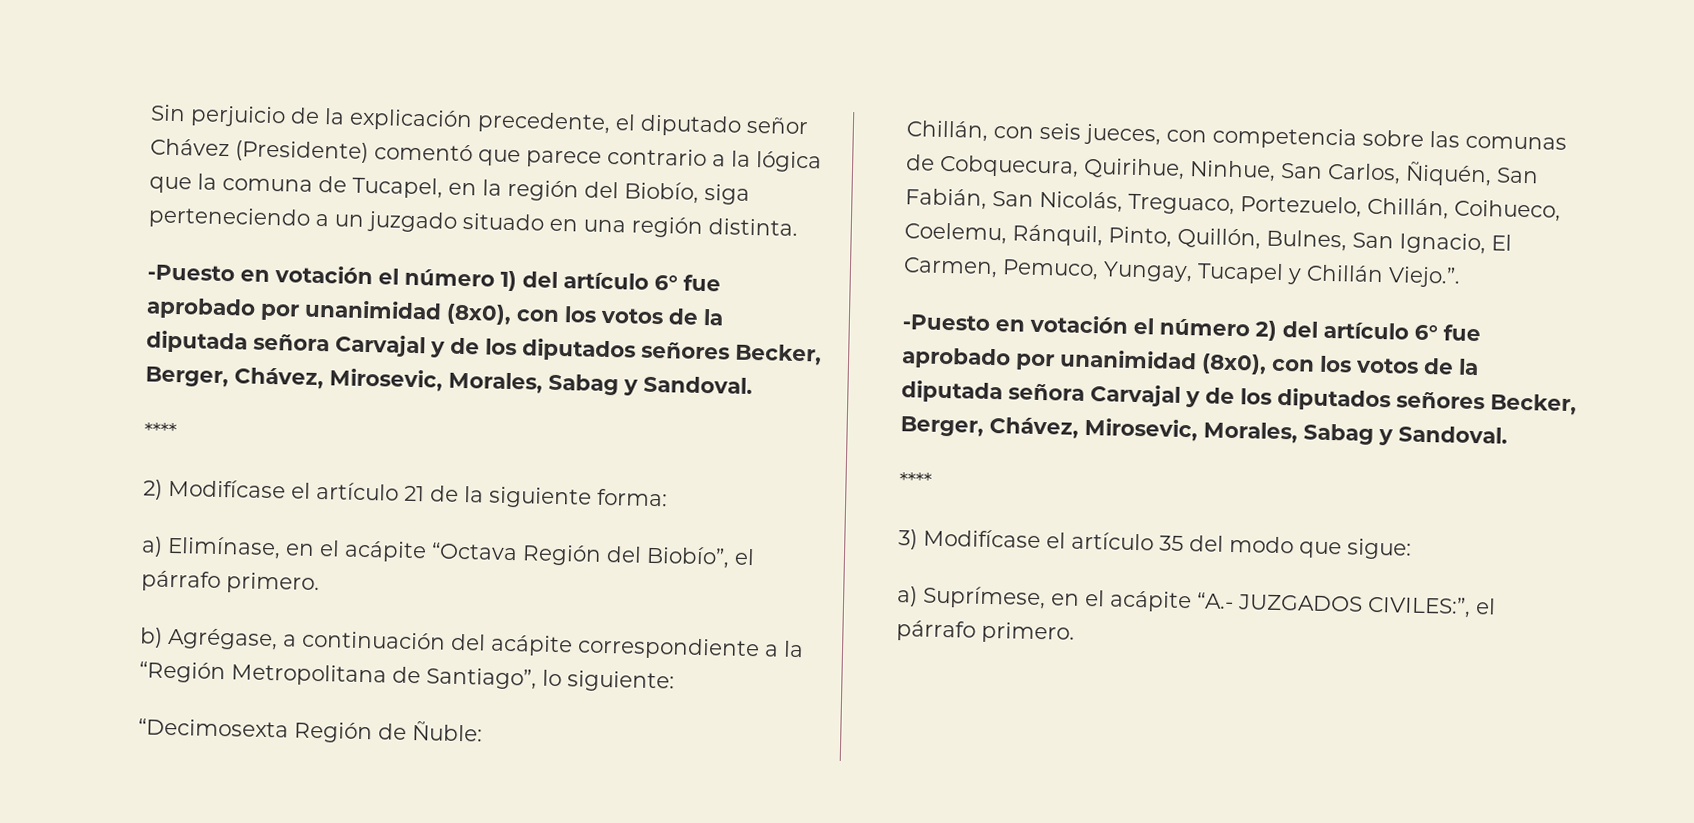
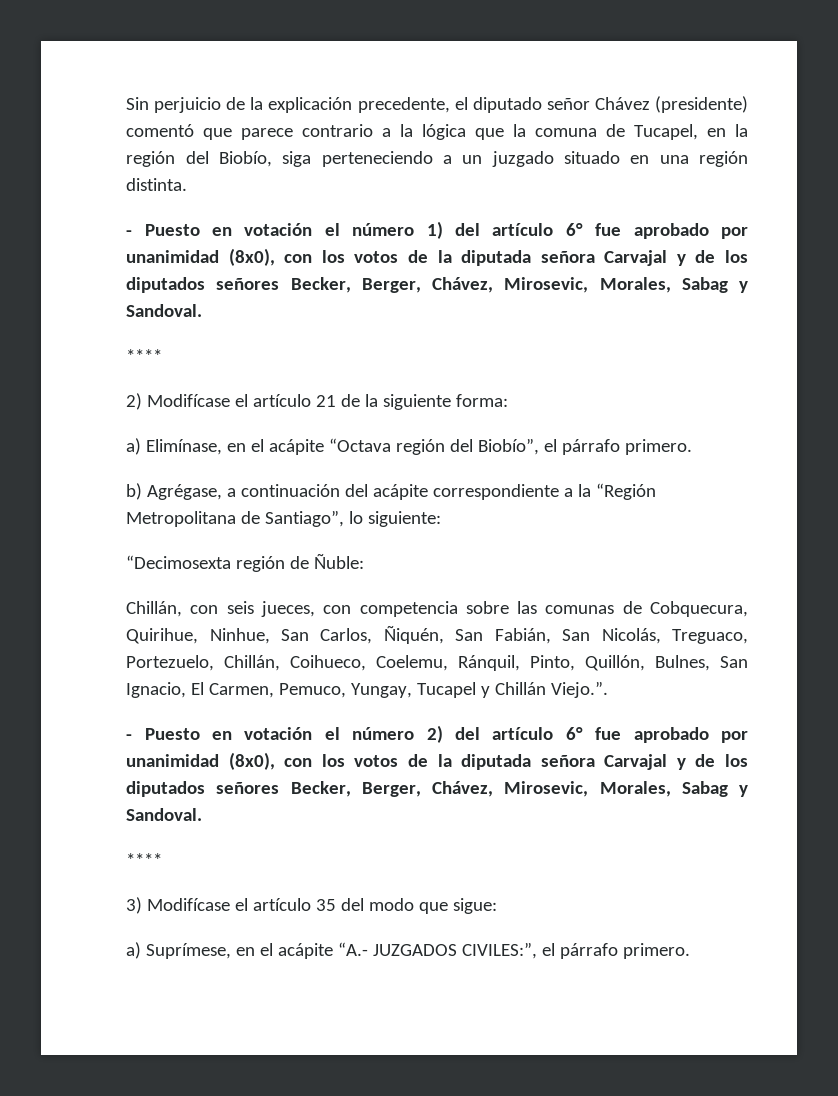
- Sin perjuicio de la explicación precedente, el diputado señor Chávez (Presidente) comentó que parece contrario a la lógica que la comuna de Tucapel, en la región del Biobío, siga perteneciendo a un juzgado situado en una región distinta.
+ Sin perjuicio de la explicación precedente, el diputado señor Chávez (presidente) comentó que parece contrario a la lógica que la comuna de Tucapel, en la región del Biobío, siga perteneciendo a un juzgado situado en una región distinta.
- -Puesto en votación el número 1) del artículo 6° fue aprobado por unanimidad (8x0), con los votos de la diputada señora Carvajal y de los diputados señores Becker, Berger, Chávez, Mirosevic, Morales, Sabag y Sandoval.
+ - Puesto en votación el número 1) del artículo 6° fue aprobado por unanimidad (8x0), con los votos de la diputada señora Carvajal y de los diputados señores Becker, Berger, Chávez, Mirosevic, Morales, Sabag y Sandoval.
- a) Elimínase, en el acápite “Octava Región del Biobío”, el párrafo primero.
+ a) Elimínase, en el acápite “Octava región del Biobío”, el párrafo primero.
- “Decimosexta Región de Ñuble:
+ “Decimosexta región de Ñuble:
- -Puesto en votación el número 2) del artículo 6° fue aprobado por unanimidad (8x0), con los votos de la diputada señora Carvajal y de los diputados señores Becker, Berger, Chávez, Mirosevic, Morales, Sabag y Sandoval.
+ - Puesto en votación el número 2) del artículo 6° fue aprobado por unanimidad (8x0), con los votos de la diputada señora Carvajal y de los diputados señores Becker, Berger, Chávez, Mirosevic, Morales, Sabag y Sandoval.

